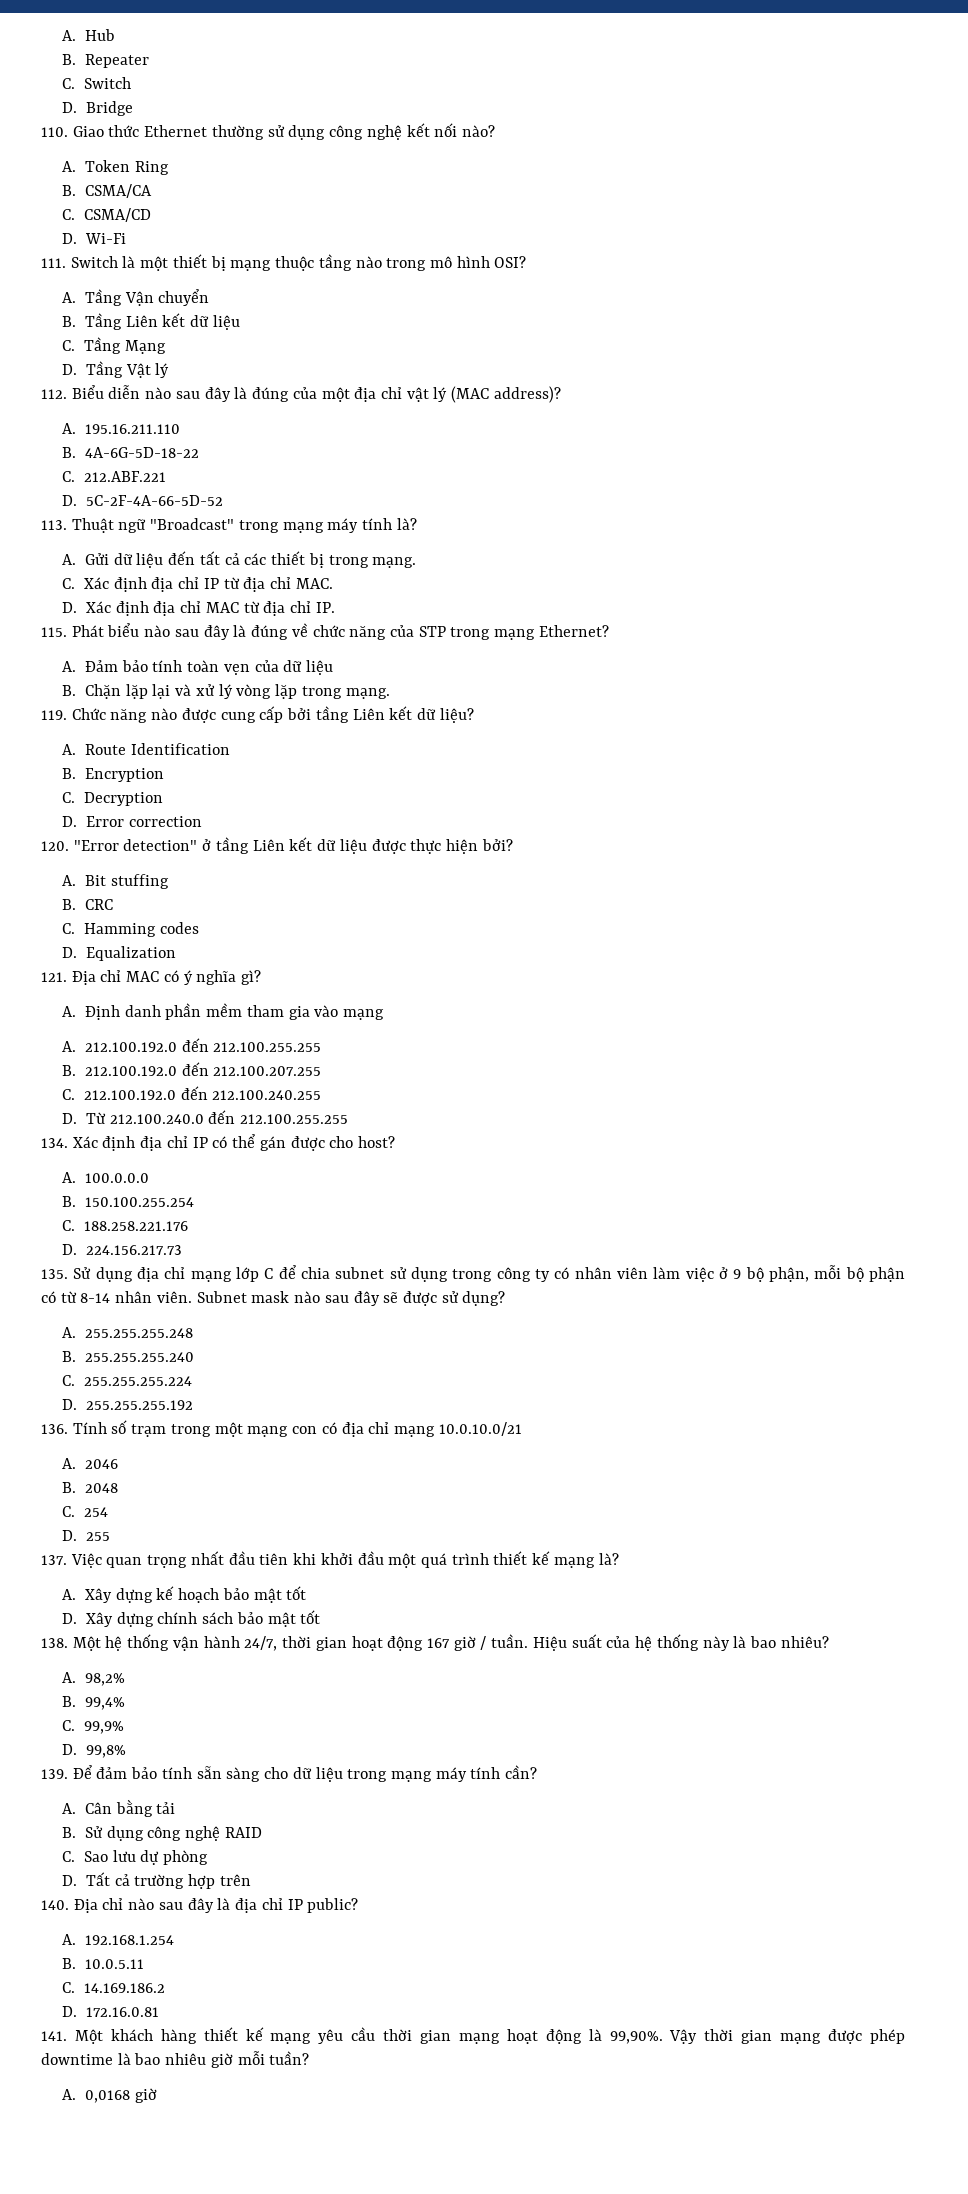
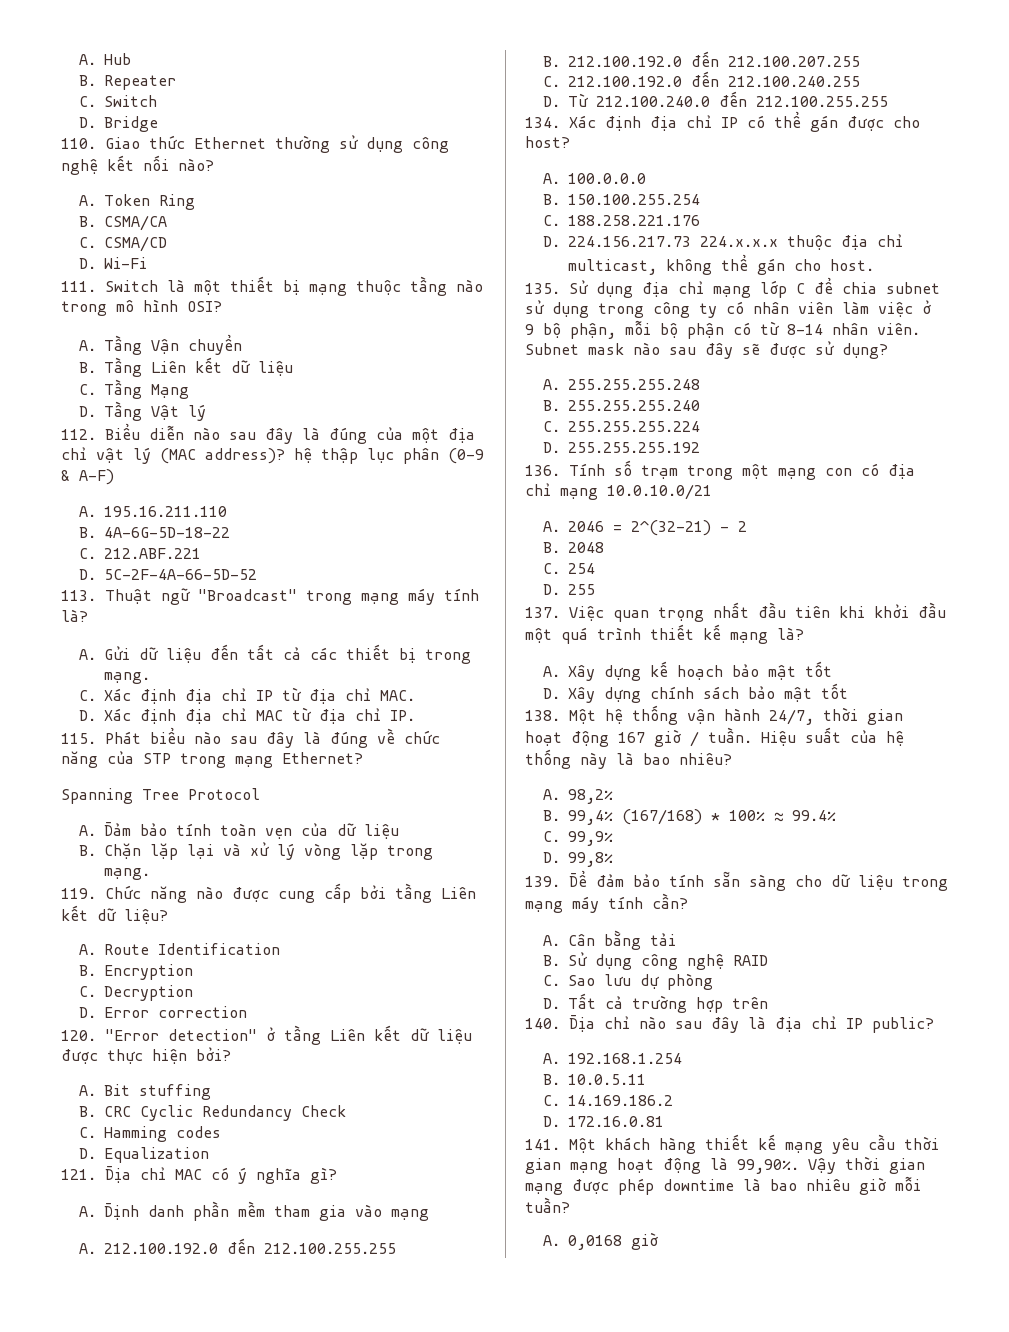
- 112. Biểu diễn nào sau đây là đúng của một địa chỉ vật lý (MAC address)?
+ 112. Biểu diễn nào sau đây là đúng của một địa chỉ vật lý (MAC address)? hệ thập lục phân (0-9 & A-F)
+ Spanning Tree Protocol
- B. CRC
+ B. CRC Cyclic Redundancy Check
- D. 224.156.217.73
+ D. 224.156.217.73 224.x.x.x thuộc địa chỉ multicast, không thể gán cho host.
- A. 2046
+ A. 2046 = 2^(32-21) - 2
- B. 99,4%
+ B. 99,4% (167/168) * 100% ≈ 99.4%

